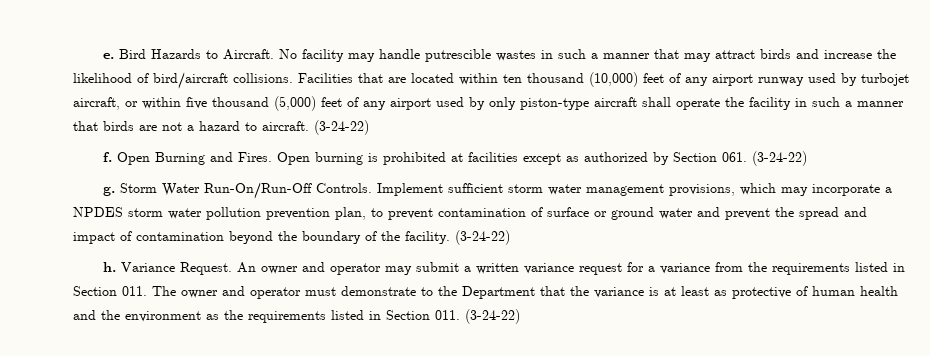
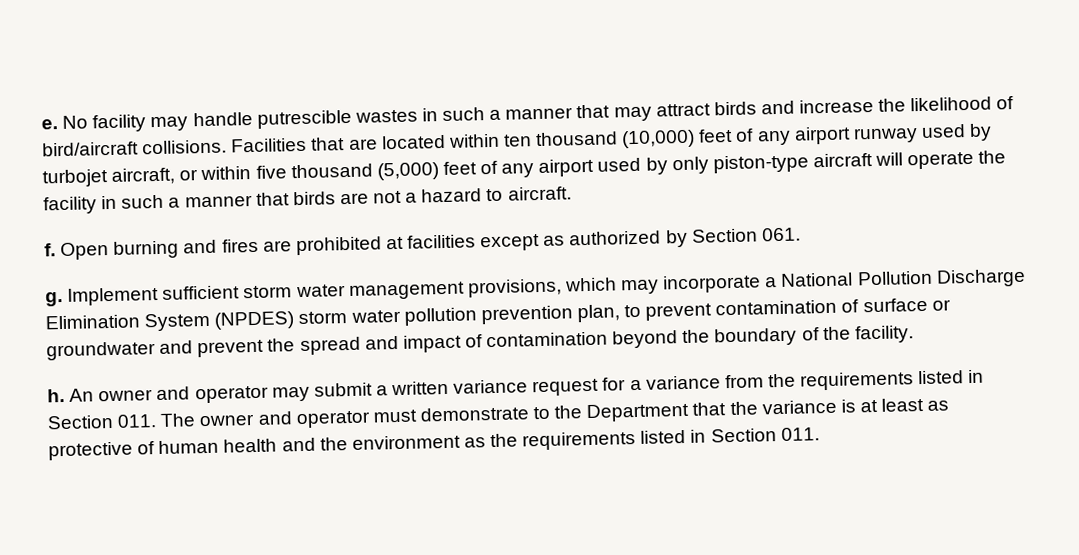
- Bird Hazards to Aircraft.
- Facilities that are located within ten thousand (10,000) feet of any airport runway used by turbojet aircraft, or within five thousand (5,000) feet of any airport used by only piston-type aircraft shall operate the facility in such a manner that birds are not a hazard to aircraft. (3-24-22)
+ Facilities that are located within ten thousand (10,000) feet of any airport runway used by turbojet aircraft, or within five thousand (5,000) feet of any airport used by only piston-type aircraft will operate the facility in such a manner that birds are not a hazard to aircraft.
- Open Burning and Fires. Open burning is prohibited at facilities except as authorized by Section 061. (3-24-22)
+ Open burning and fires are prohibited at facilities except as authorized by Section 061.
- Storm Water Run-On/Run-Off Controls.
- Implement sufficient storm water management provisions, which may incorporate a NPDES storm water pollution prevention plan, to prevent contamination of surface or ground water and prevent the spread and impact of contamination beyond the boundary of the facility. (3-24-22)
+ Implement sufficient storm water management provisions, which may incorporate a National Pollution Discharge Elimination System (NPDES) storm water pollution prevention plan, to prevent contamination of surface or groundwater and prevent the spread and impact of contamination beyond the boundary of the facility.
- Variance Request.
- An owner and operator may submit a written variance request for a variance from the requirements listed in Section 011. The owner and operator must demonstrate to the Department that the variance is at least as protective of human health and the environment as the requirements listed in Section 011. (3-24-22)
+ An owner and operator may submit a written variance request for a variance from the requirements listed in Section 011. The owner and operator must demonstrate to the Department that the variance is at least as protective of human health and the environment as the requirements listed in Section 011.

